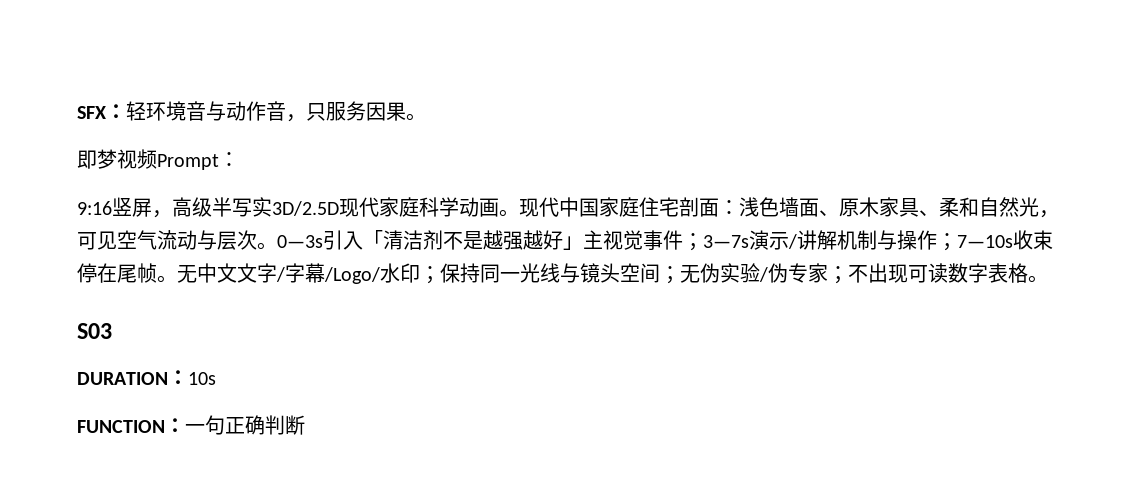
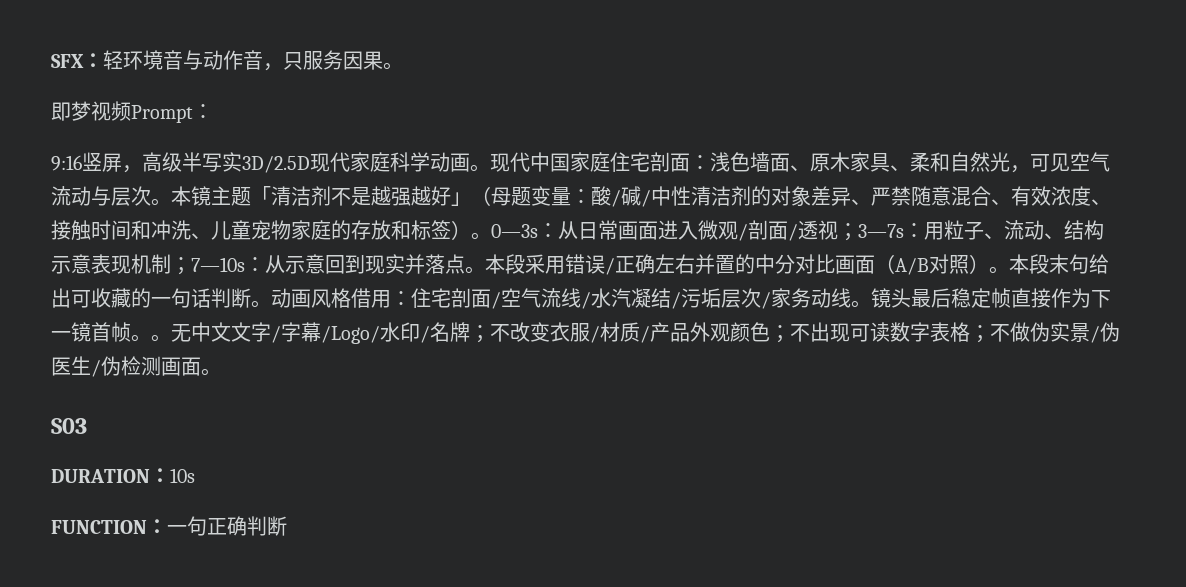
- 0—3s引入「清洁剂不是越强越好」主视觉事件；3—7s演示/讲解机制与操作；7—10s收束停在尾帧。
+ 本镜主题「清洁剂不是越强越好」（母题变量：酸/碱/中性清洁剂的对象差异、严禁随意混合、有效浓度、接触时间和冲洗、儿童宠物家庭的存放和标签）。0—3s：从日常画面进入微观/剖面/透视；3—7s：用粒子、流动、结构示意表现机制；7—10s：从示意回到现实并落点。本段采用错误/正确左右并置的中分对比画面（A/B对照）。本段末句给出可收藏的一句话判断。动画风格借用：住宅剖面/空气流线/水汽凝结/污垢层次/家务动线。镜头最后稳定帧直接作为下一镜首帧。。
- 无中文文字/字幕/Logo/水印；保持同一光线与镜头空间；无伪实验/伪专家；不出现可读数字表格。
+ 无中文文字/字幕/Logo/水印/名牌；不改变衣服/材质/产品外观颜色；不出现可读数字表格；不做伪实景/伪医生/伪检测画面。

